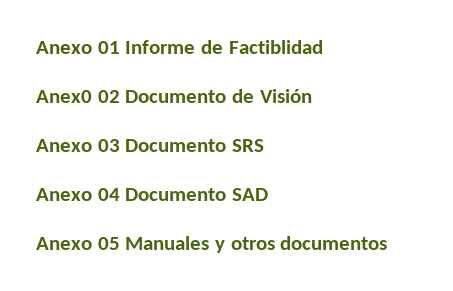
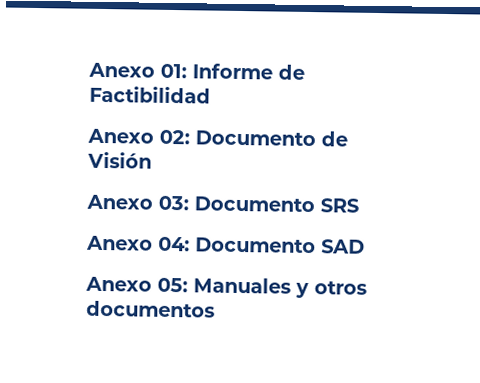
- Anexo 01 Informe de Factiblidad
- Anex0 02 Documento de Visión
+ Anexo 01: Informe de Factibilidad
+ Anexo 02: Documento de Visión
- Anexo 03 Documento SRS
+ Anexo 03: Documento SRS
- Anexo 04 Documento SAD
+ Anexo 04: Documento SAD
- Anexo 05 Manuales y otros documentos
+ Anexo 05: Manuales y otros documentos

